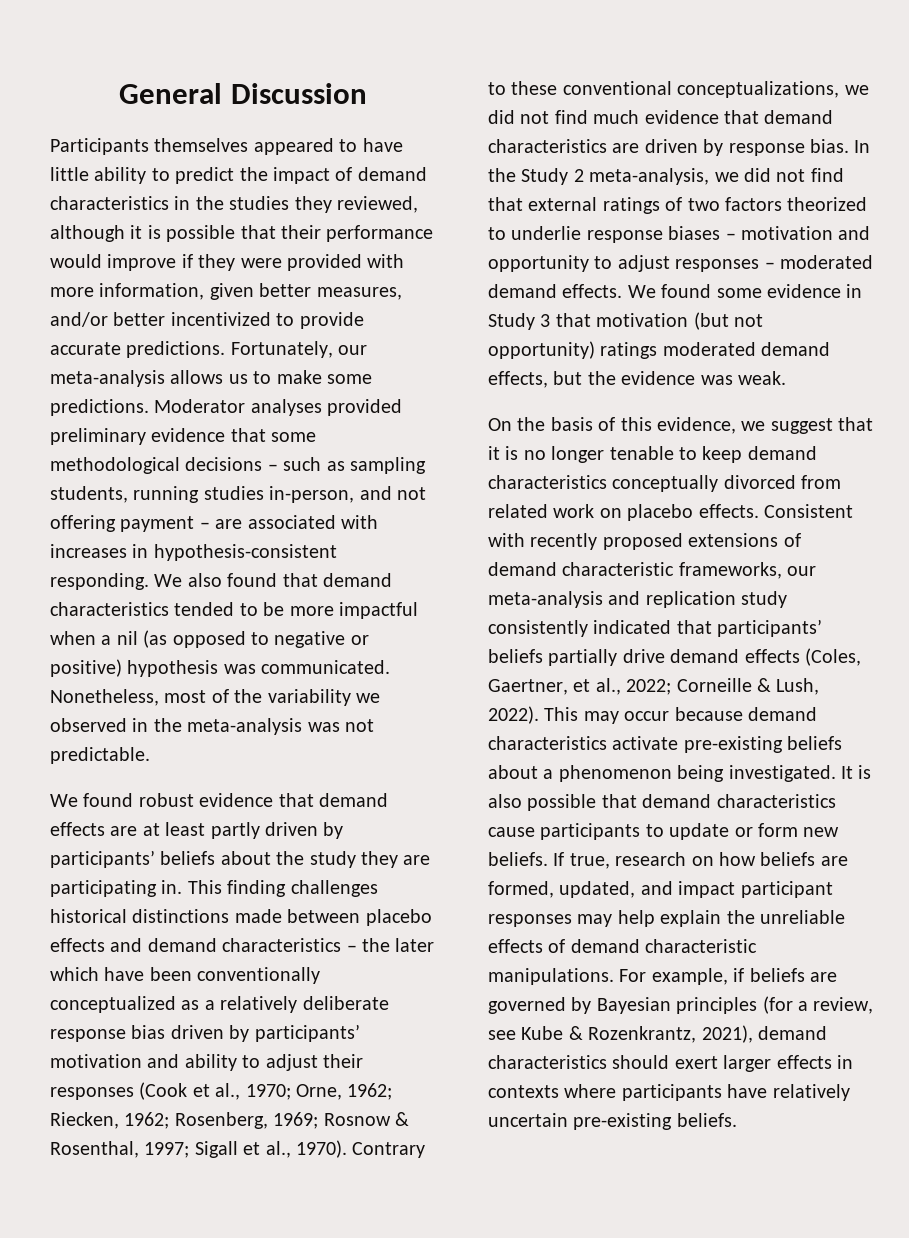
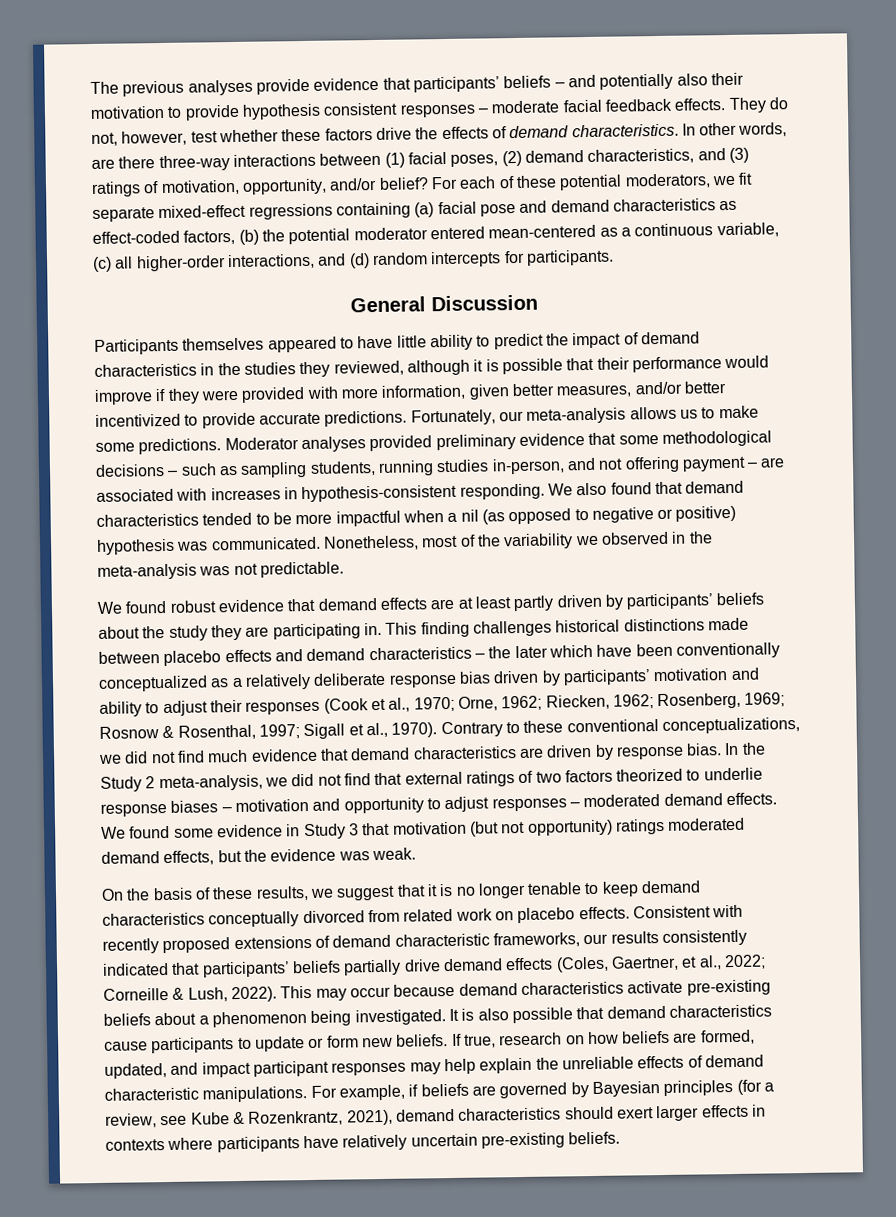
+ The previous analyses provide evidence that participants’ beliefs – and potentially also their motivation to provide hypothesis consistent responses – moderate facial feedback effects. They do not, however, test whether these factors drive the effects of demand characteristics. In other words, are there three-way interactions between (1) facial poses, (2) demand characteristics, and (3) ratings of motivation, opportunity, and/or belief? For each of these potential moderators, we fit separate mixed-effect regressions containing (a) facial pose and demand characteristics as effect-coded factors, (b) the potential moderator entered mean-centered as a continuous variable, (c) all higher-order interactions, and (d) random intercepts for participants.
- On the basis of this evidence, we suggest that it is no longer tenable to keep demand characteristics conceptually divorced from related work on placebo effects.
+ On the basis of these results, we suggest that it is no longer tenable to keep demand characteristics conceptually divorced from related work on placebo effects.
- Consistent with recently proposed extensions of demand characteristic frameworks, our meta-analysis and replication study consistently indicated that participants’ beliefs partially drive demand effects (Coles, Gaertner, et al., 2022; Corneille & Lush, 2022).
+ Consistent with recently proposed extensions of demand characteristic frameworks, our results consistently indicated that participants’ beliefs partially drive demand effects (Coles, Gaertner, et al., 2022; Corneille & Lush, 2022).

